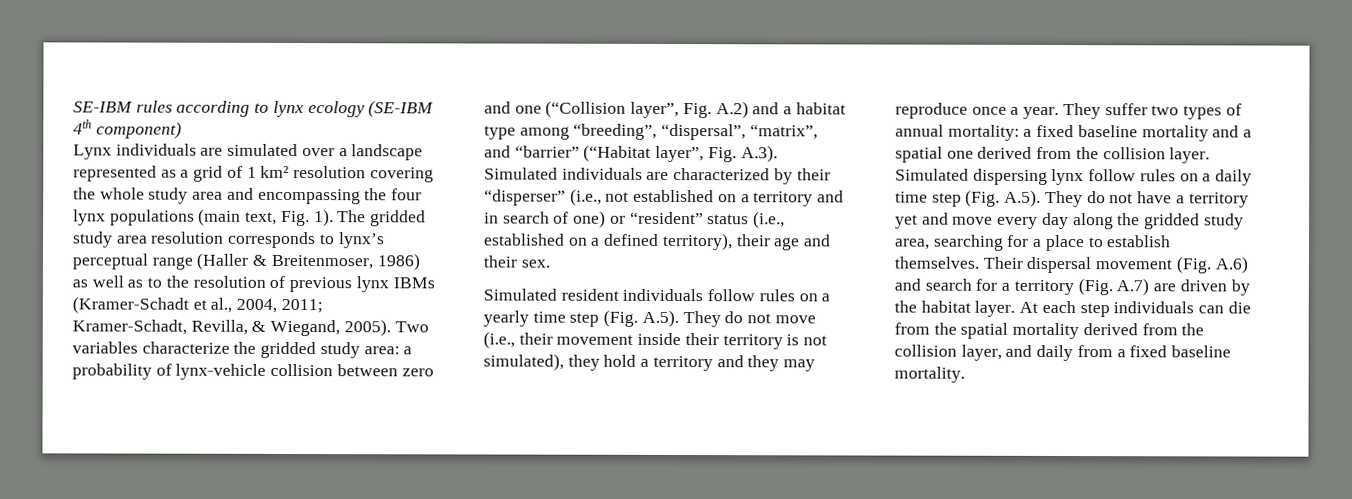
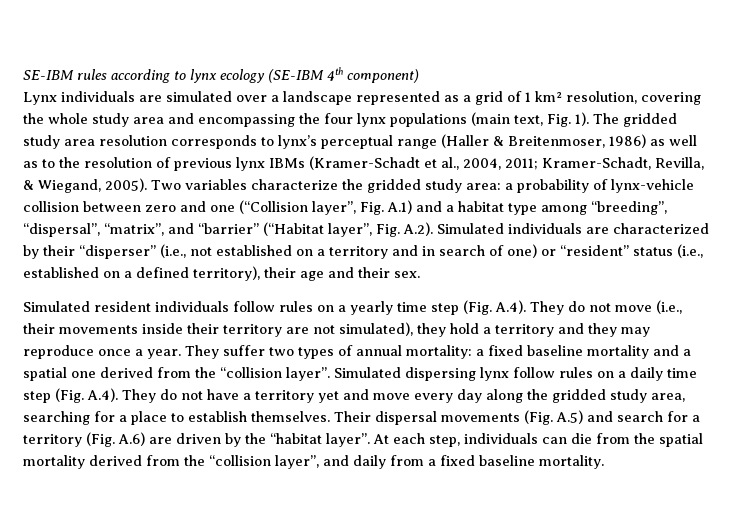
- Lynx individuals are simulated over a landscape represented as a grid of 1 km² resolution covering the whole study area and encompassing the four lynx populations (main text, Fig. 1).
+ Lynx individuals are simulated over a landscape represented as a grid of 1 km² resolution, covering the whole study area and encompassing the four lynx populations (main text, Fig. 1).
- a probability of lynx-vehicle collision between zero and one (“Collision layer”, Fig. A.2) and a habitat type among “breeding”, “dispersal”, “matrix”, and “barrier” (“Habitat layer”, Fig. A.3). Simulated individuals are characterized by their “disperser” (i.e., not established on a territory and in search of one) or “resident” status (i.e., established on a defined territory), their age and their sex.
+ a probability of lynx-vehicle collision between zero and one (“Collision layer”, Fig. A.1) and a habitat type among “breeding”, “dispersal”, “matrix”, and “barrier” (“Habitat layer”, Fig. A.2). Simulated individuals are characterized by their “disperser” (i.e., not established on a territory and in search of one) or “resident” status (i.e., established on a defined territory), their age and their sex.
- Simulated resident individuals follow rules on a yearly time step (Fig. A.5). They do not move (i.e., their movement inside their territory is not simulated), they hold a territory and they may reproduce once a year.
+ Simulated resident individuals follow rules on a yearly time step (Fig. A.4). They do not move (i.e., their movements inside their territory are not simulated), they hold a territory and they may reproduce once a year.
- They suffer two types of annual mortality: a fixed baseline mortality and a spatial one derived from the collision layer.
+ They suffer two types of annual mortality: a fixed baseline mortality and a spatial one derived from the “collision layer”.
- Simulated dispersing lynx follow rules on a daily time step (Fig. A.5). They do not have a territory yet and move every day along the gridded study area, searching for a place to establish themselves.
+ Simulated dispersing lynx follow rules on a daily time step (Fig. A.4). They do not have a territory yet and move every day along the gridded study area, searching for a place to establish themselves.
- Their dispersal movement (Fig. A.6) and search for a territory (Fig. A.7) are driven by the habitat layer.
+ Their dispersal movements (Fig. A.5) and search for a territory (Fig. A.6) are driven by the “habitat layer”.
- At each step individuals can die from the spatial mortality derived from the collision layer, and daily from a fixed baseline mortality.
+ At each step, individuals can die from the spatial mortality derived from the “collision layer”, and daily from a fixed baseline mortality.

